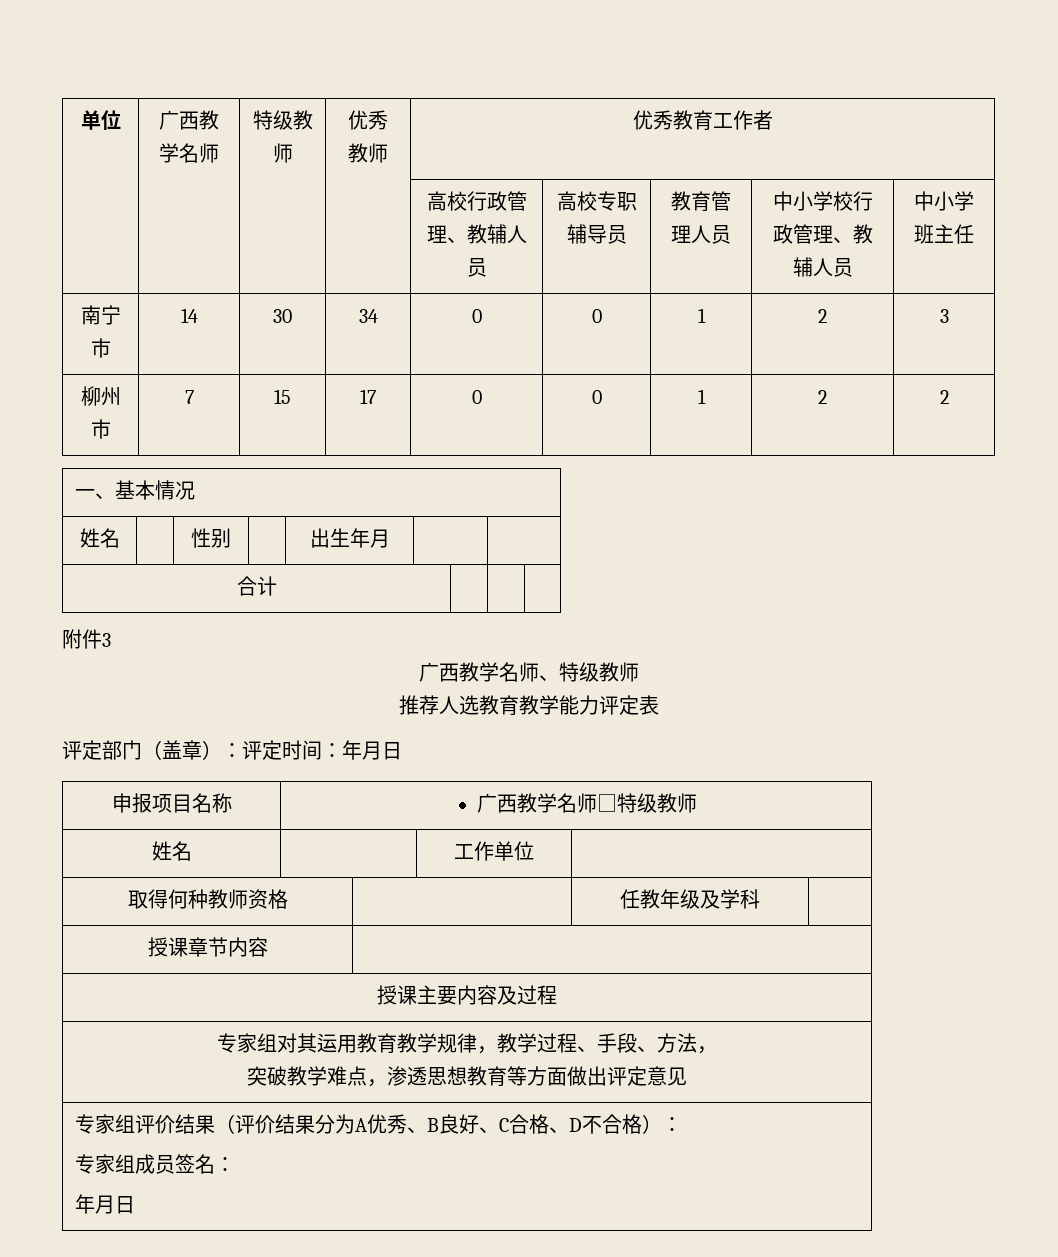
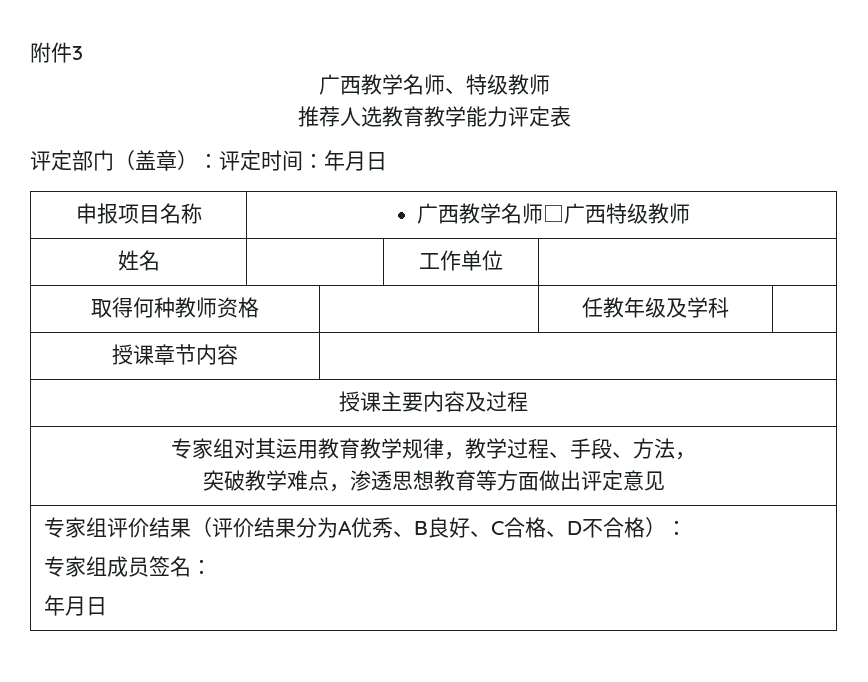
- 单位 | 广西教学名师 | 特级教师 | 优秀教师 | 优秀教育工作者
- | | | | 高校行政管理、教辅人员 | 高校专职辅导员 | 教育管理人员 | 中小学校行政管理、教辅人员 | 中小学班主任
- 南宁市 | 14 | 30 | 34 | 0 | 0 | 1 | 2 | 3
- 柳州市 | 7 | 15 | 17 | 0 | 0 | 1 | 2 | 2
- 一、基本情况
- 姓名 | | 性别 | | 出生年月 | |
- 合计 | | |
- 申报项目名称 | 广西教学名师□特级教师
+ 申报项目名称 | 广西教学名师□广西特级教师

